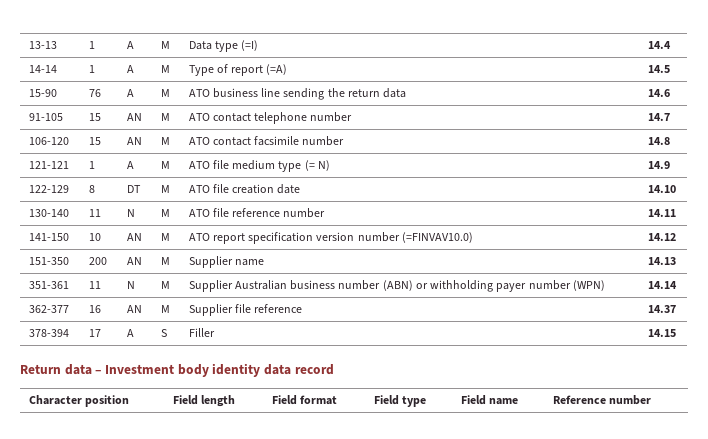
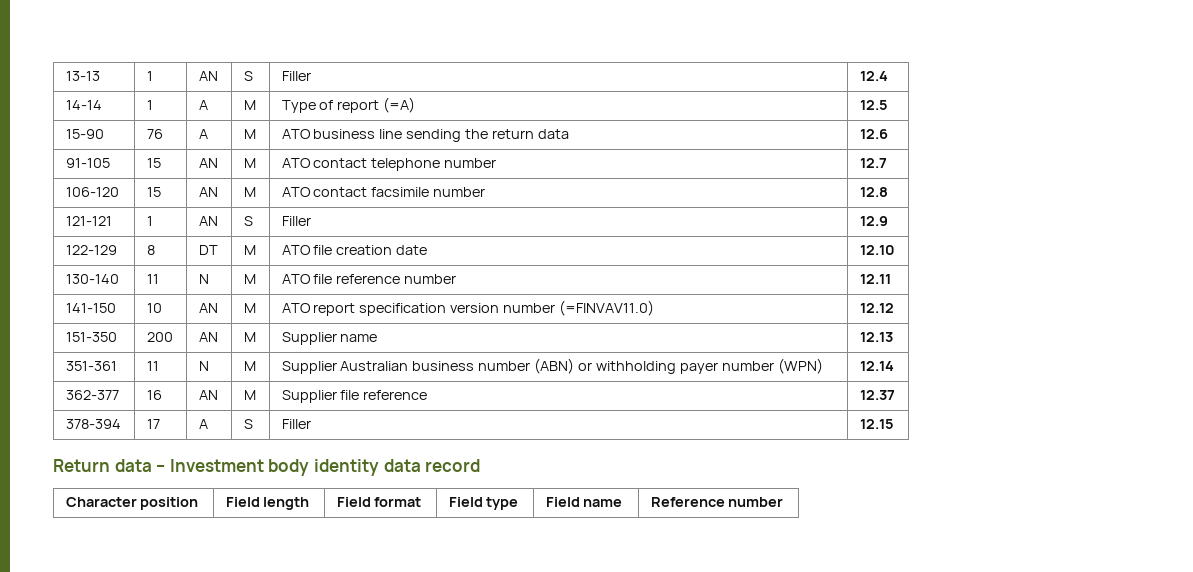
- 13-13 | 1 | A | M | Data type (=I) | 14.4
+ 13-13 | 1 | AN | S | Filler | 12.4
- 14-14 | 1 | A | M | Type of report (=A) | 14.5
+ 14-14 | 1 | A | M | Type of report (=A) | 12.5
- 15-90 | 76 | A | M | ATO business line sending the return data | 14.6
+ 15-90 | 76 | A | M | ATO business line sending the return data | 12.6
- 91-105 | 15 | AN | M | ATO contact telephone number | 14.7
+ 91-105 | 15 | AN | M | ATO contact telephone number | 12.7
- 106-120 | 15 | AN | M | ATO contact facsimile number | 14.8
+ 106-120 | 15 | AN | M | ATO contact facsimile number | 12.8
- 121-121 | 1 | A | M | ATO file medium type (= N) | 14.9
+ 121-121 | 1 | AN | S | Filler | 12.9
- 122-129 | 8 | DT | M | ATO file creation date | 14.10
+ 122-129 | 8 | DT | M | ATO file creation date | 12.10
- 130-140 | 11 | N | M | ATO file reference number | 14.11
+ 130-140 | 11 | N | M | ATO file reference number | 12.11
- 141-150 | 10 | AN | M | ATO report specification version number (=FINVAV10.0) | 14.12
+ 141-150 | 10 | AN | M | ATO report specification version number (=FINVAV11.0) | 12.12
- 151-350 | 200 | AN | M | Supplier name | 14.13
+ 151-350 | 200 | AN | M | Supplier name | 12.13
- 351-361 | 11 | N | M | Supplier Australian business number (ABN) or withholding payer number (WPN) | 14.14
+ 351-361 | 11 | N | M | Supplier Australian business number (ABN) or withholding payer number (WPN) | 12.14
- 362-377 | 16 | AN | M | Supplier file reference | 14.37
+ 362-377 | 16 | AN | M | Supplier file reference | 12.37
- 378-394 | 17 | A | S | Filler | 14.15
+ 378-394 | 17 | A | S | Filler | 12.15

